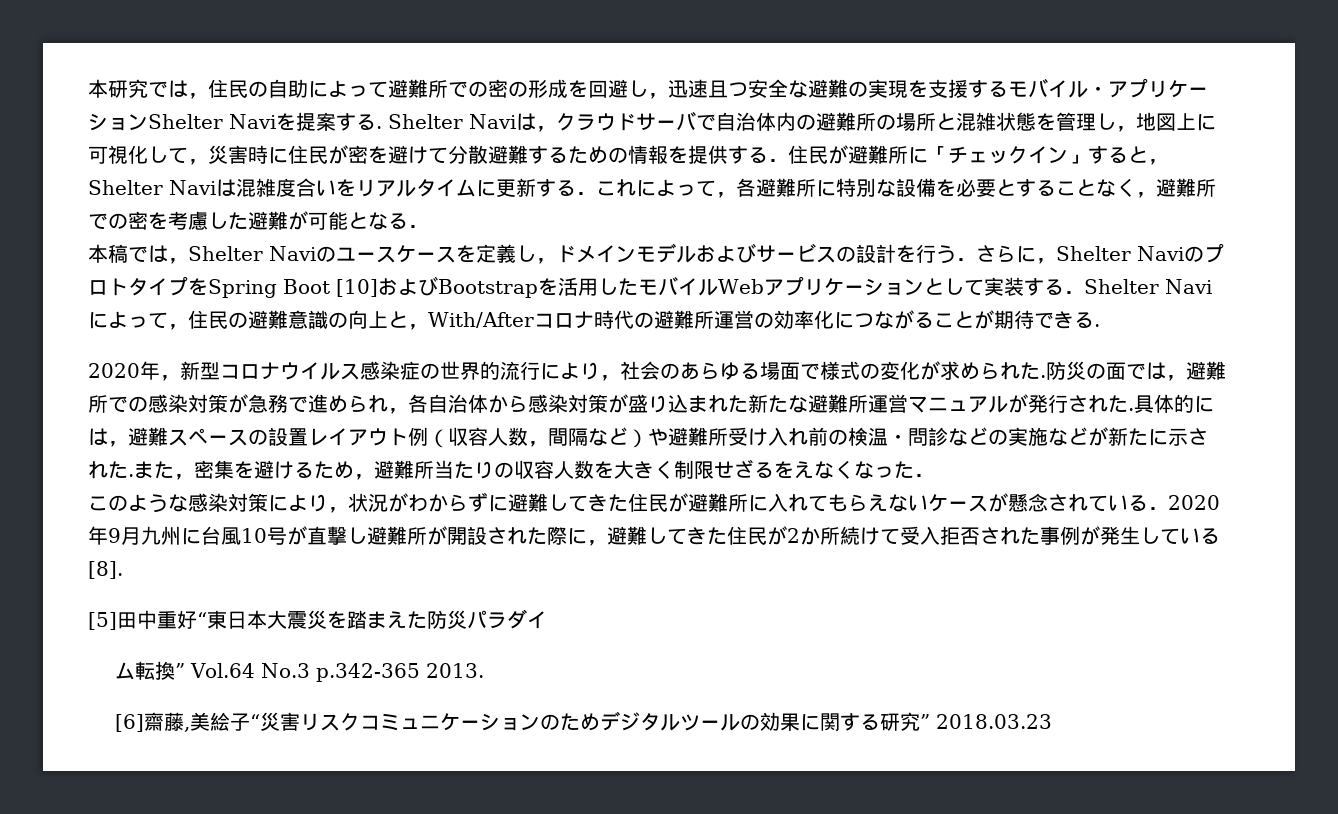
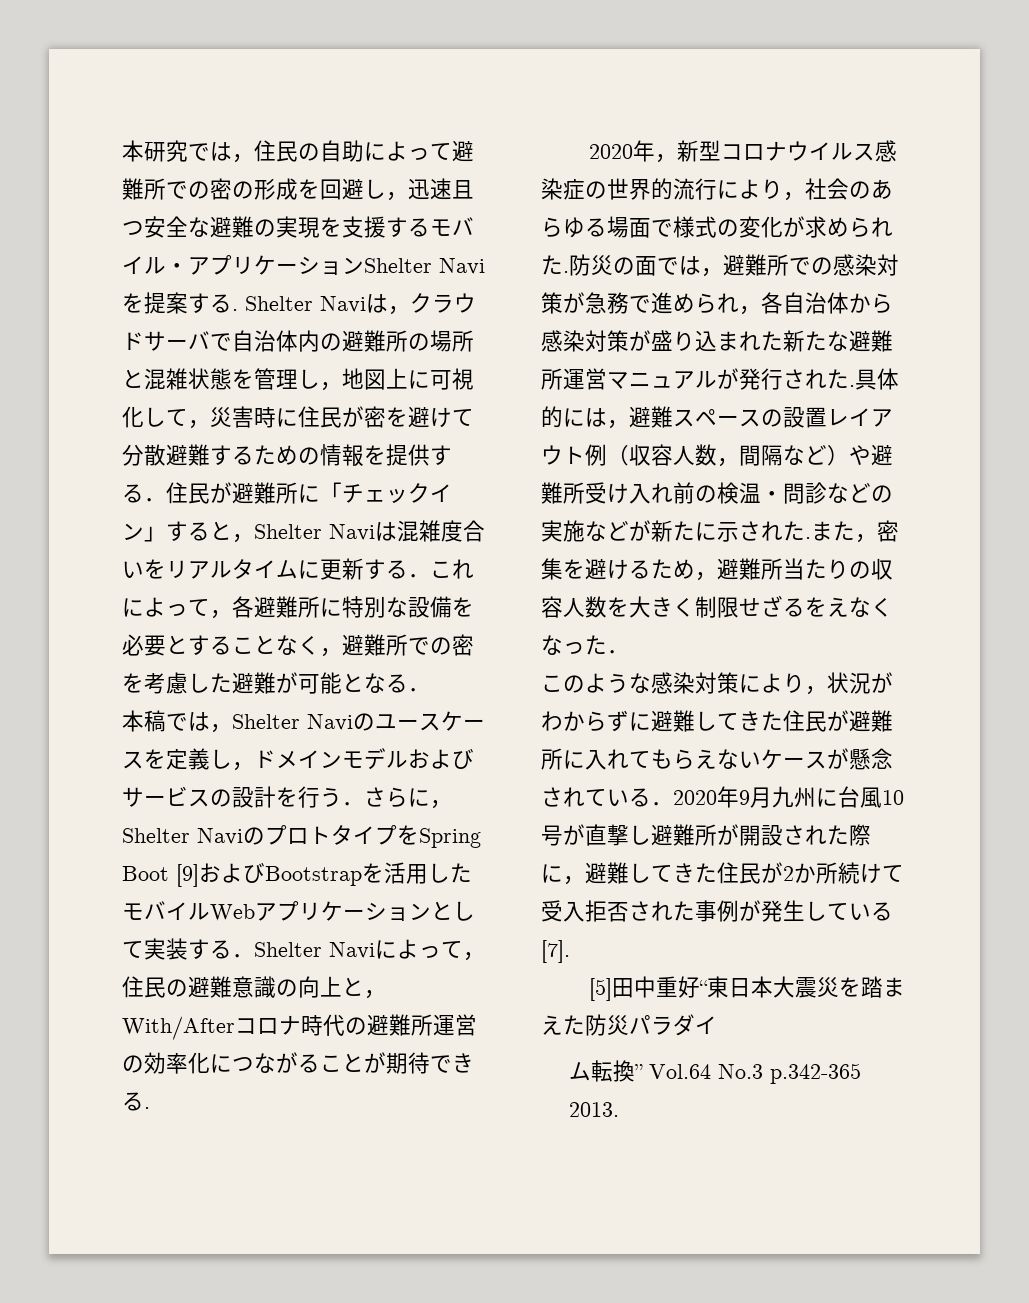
- 本稿では，Shelter Naviのユースケースを定義し，ドメインモデルおよびサービスの設計を行う．さらに，Shelter NaviのプロトタイプをSpring Boot [10]およびBootstrapを活用したモバイルWebアプリケーションとして実装する．Shelter Naviによって，住民の避難意識の向上と，With/Afterコロナ時代の避難所運営の効率化につながることが期待できる.
+ 本稿では，Shelter Naviのユースケースを定義し，ドメインモデルおよびサービスの設計を行う．さらに，Shelter NaviのプロトタイプをSpring Boot [9]およびBootstrapを活用したモバイルWebアプリケーションとして実装する．Shelter Naviによって，住民の避難意識の向上と，With/Afterコロナ時代の避難所運営の効率化につながることが期待できる.
- このような感染対策により，状況がわからずに避難してきた住民が避難所に入れてもらえないケースが懸念されている．2020年9月九州に台風10号が直撃し避難所が開設された際に，避難してきた住民が2か所続けて受入拒否された事例が発生している[8].
+ このような感染対策により，状況がわからずに避難してきた住民が避難所に入れてもらえないケースが懸念されている．2020年9月九州に台風10号が直撃し避難所が開設された際に，避難してきた住民が2か所続けて受入拒否された事例が発生している[7].
- [6]齋藤,美絵子“災害リスクコミュニケーションのためデジタルツールの効果に関する研究” 2018.03.23

